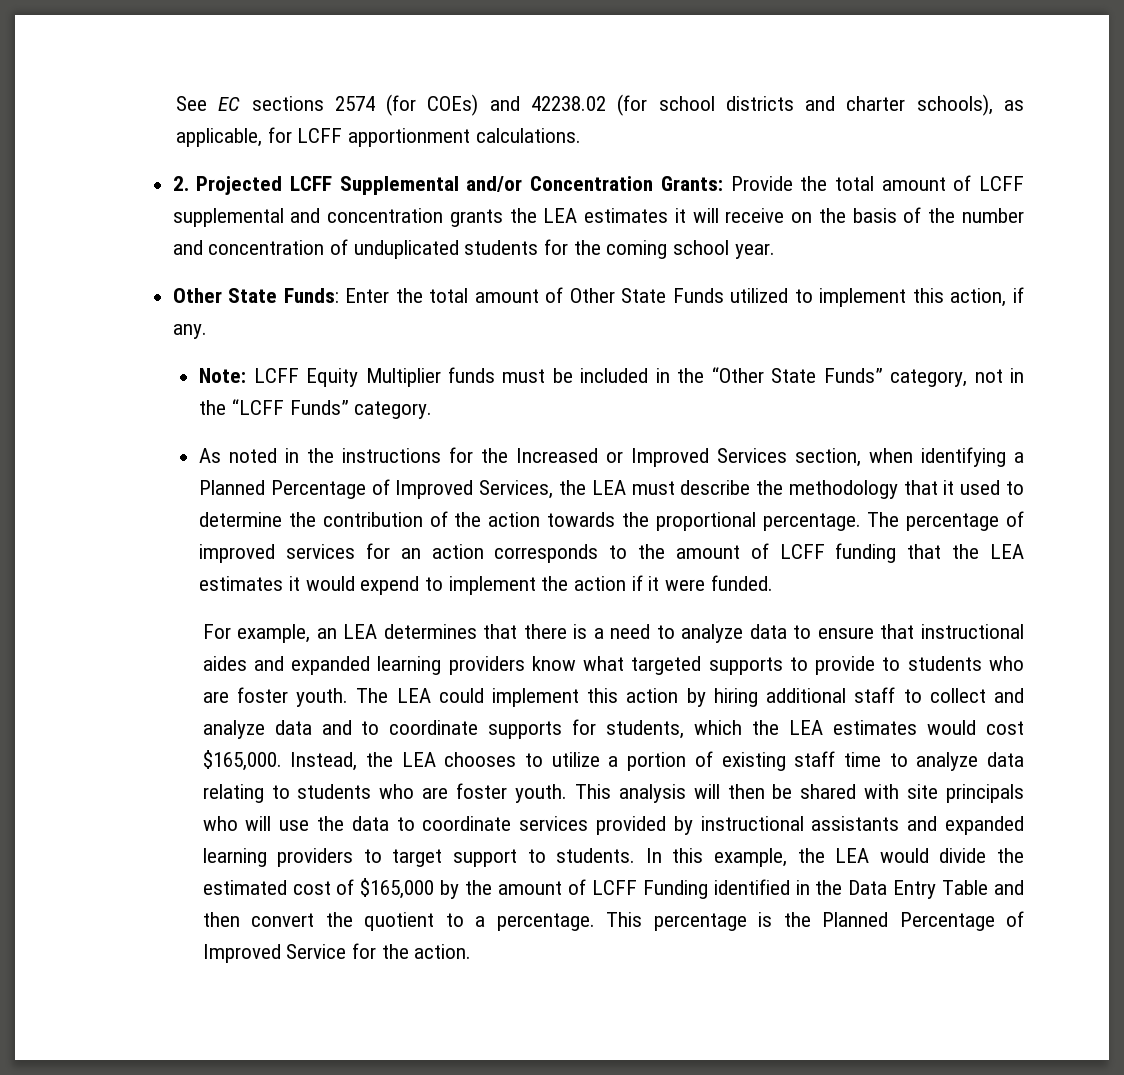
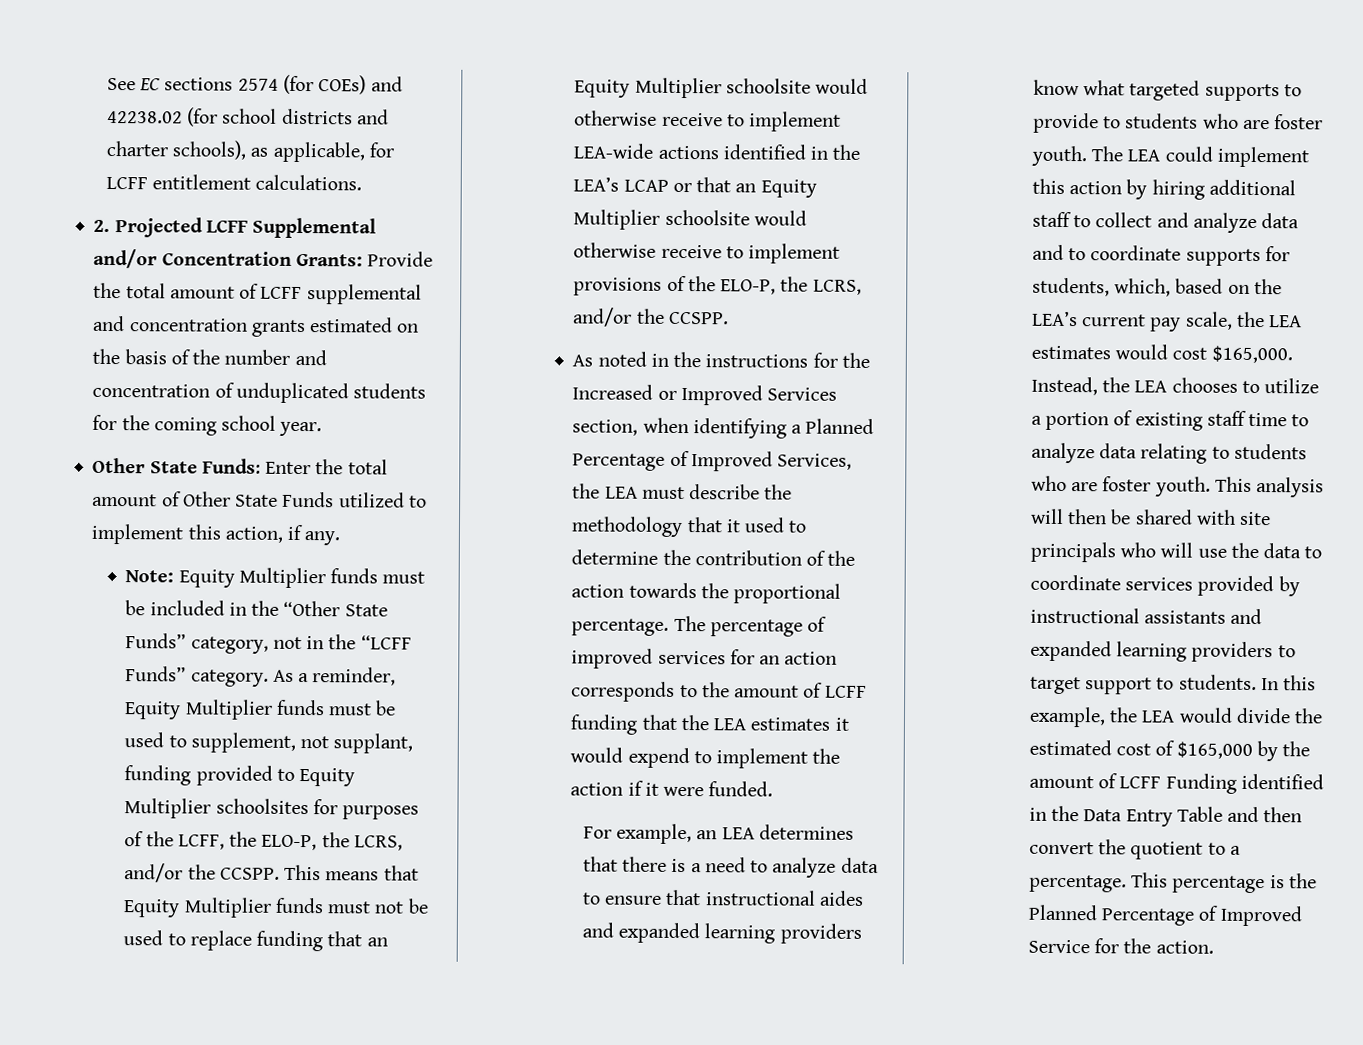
- See EC sections 2574 (for COEs) and 42238.02 (for school districts and charter schools), as applicable, for LCFF apportionment calculations.
+ See EC sections 2574 (for COEs) and 42238.02 (for school districts and charter schools), as applicable, for LCFF entitlement calculations.
- 2. Projected LCFF Supplemental and/or Concentration Grants: Provide the total amount of LCFF supplemental and concentration grants the LEA estimates it will receive on the basis of the number and concentration of unduplicated students for the coming school year.
+ 2. Projected LCFF Supplemental and/or Concentration Grants: Provide the total amount of LCFF supplemental and concentration grants estimated on the basis of the number and concentration of unduplicated students for the coming school year.
- Note: LCFF Equity Multiplier funds must be included in the “Other State Funds” category, not in the “LCFF Funds” category.
+ Note: Equity Multiplier funds must be included in the “Other State Funds” category, not in the “LCFF Funds” category. As a reminder, Equity Multiplier funds must be used to supplement, not supplant, funding provided to Equity Multiplier schoolsites for purposes of the LCFF, the ELO-P, the LCRS, and/or the CCSPP. This means that Equity Multiplier funds must not be used to replace funding that an Equity Multiplier schoolsite would otherwise receive to implement LEA-wide actions identified in the LEA’s LCAP or that an Equity Multiplier schoolsite would otherwise receive to implement provisions of the ELO-P, the LCRS, and/or the CCSPP.
- The LEA could implement this action by hiring additional staff to collect and analyze data and to coordinate supports for students, which the LEA estimates would cost $165,000.
+ The LEA could implement this action by hiring additional staff to collect and analyze data and to coordinate supports for students, which, based on the LEA’s current pay scale, the LEA estimates would cost $165,000.

